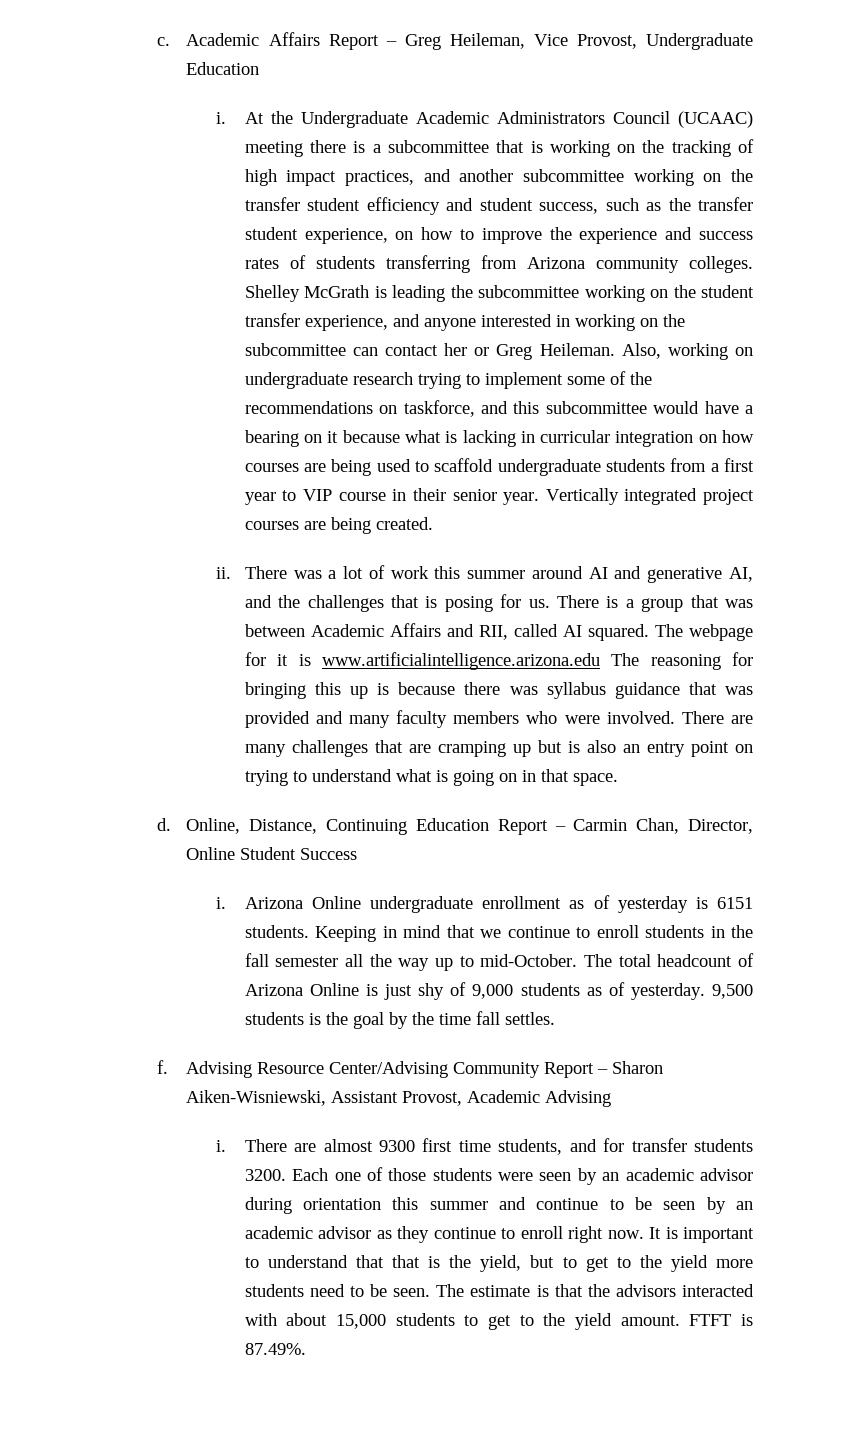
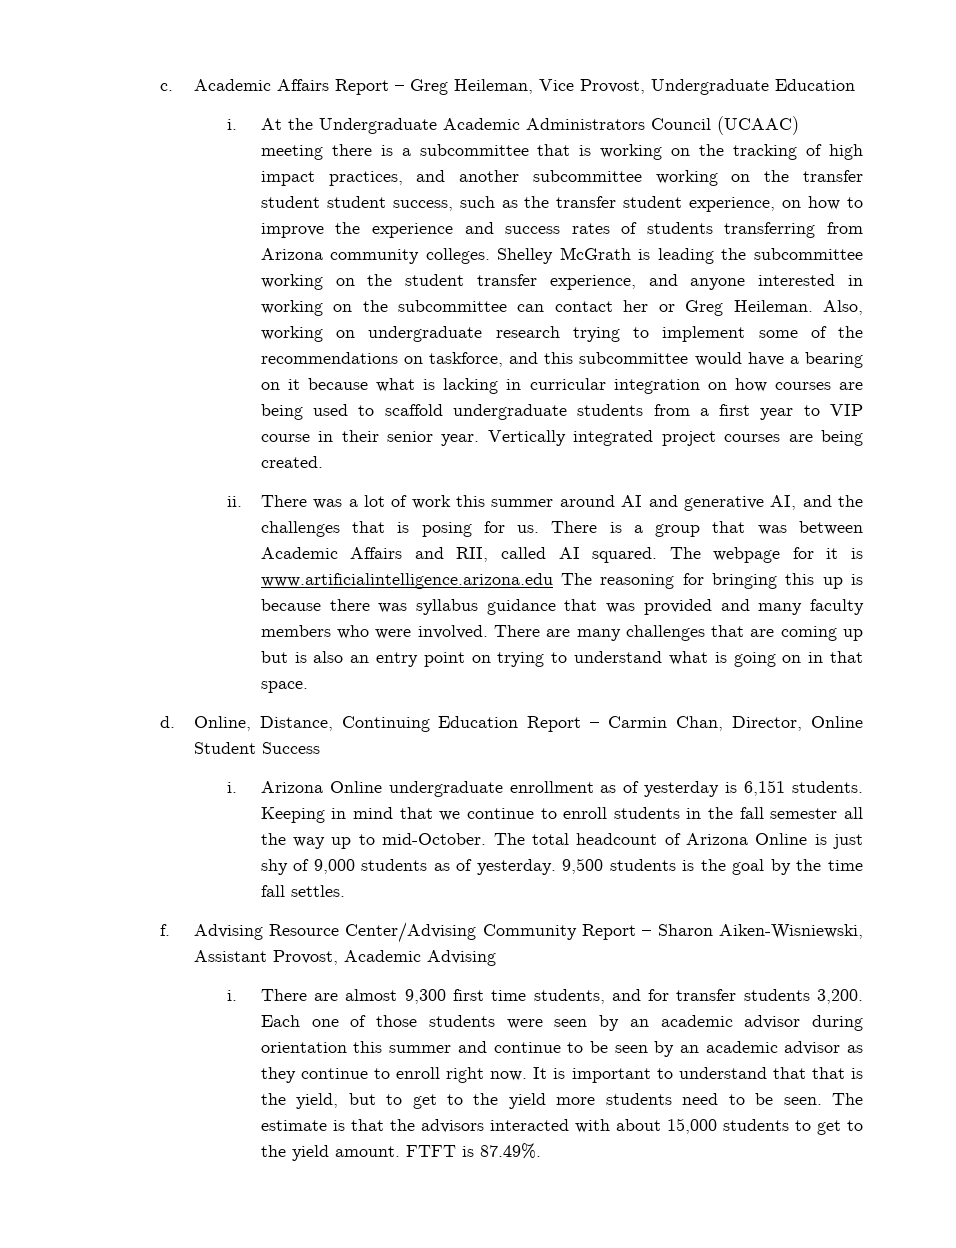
- At the Undergraduate Academic Administrators Council (UCAAC) meeting there is a subcommittee that is working on the tracking of high impact practices, and another subcommittee working on the transfer student efficiency and student success, such as the transfer student experience, on how to improve the experience and success rates of students transferring from Arizona community colleges.
+ At the Undergraduate Academic Administrators Council (UCAAC) meeting there is a subcommittee that is working on the tracking of high impact practices, and another subcommittee working on the transfer student student success, such as the transfer student experience, on how to improve the experience and success rates of students transferring from Arizona community colleges.
- There are many challenges that are cramping up but is also an entry point on trying to understand what is going on in that space.
+ There are many challenges that are coming up but is also an entry point on trying to understand what is going on in that space.
- Arizona Online undergraduate enrollment as of yesterday is 6151 students.
+ Arizona Online undergraduate enrollment as of yesterday is 6,151 students.
- There are almost 9300 first time students, and for transfer students 3200.
+ There are almost 9,300 first time students, and for transfer students 3,200.

